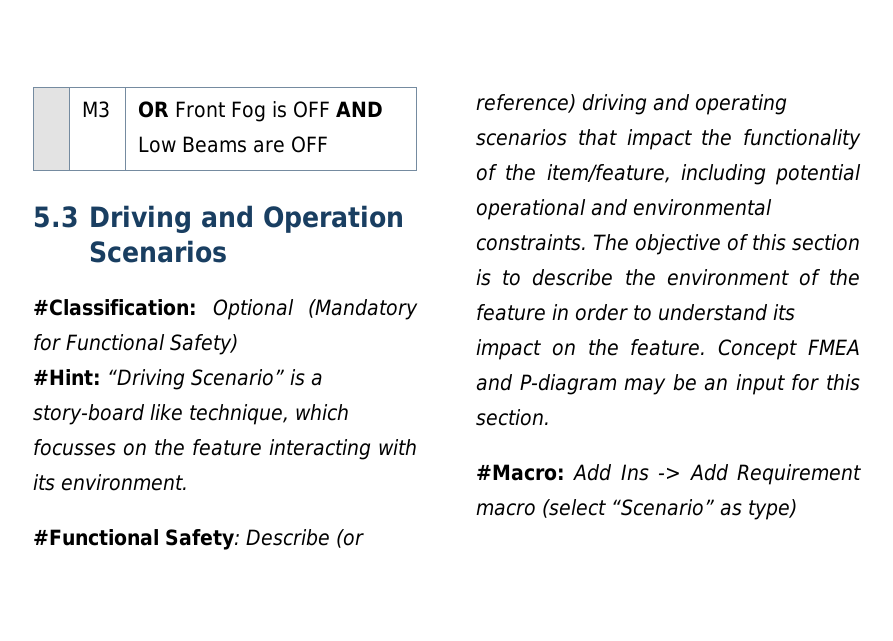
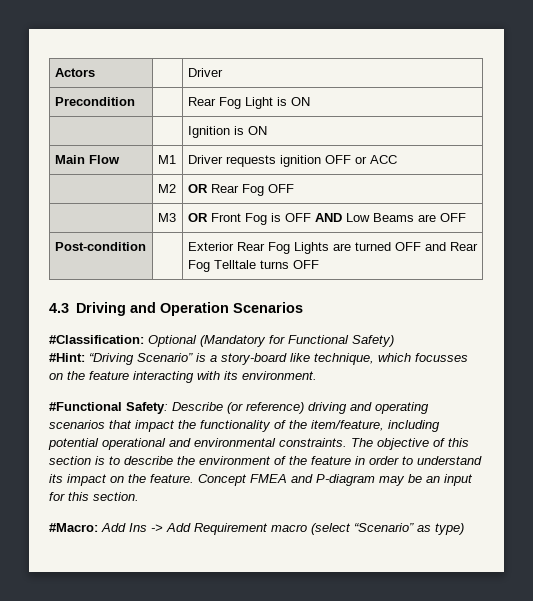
+ Actors | | Driver
+ Precondition | | Rear Fog Light is ON
+ | | Ignition is ON
+ Main Flow | M1 | Driver requests ignition OFF or ACC
+ | M2 | OR Rear Fog OFF
- 5.3 Driving and Operation Scenarios
+ Post-condition | | Exterior Rear Fog Lights are turned OFF and Rear Fog Telltale turns OFF
+ 4.3 Driving and Operation Scenarios

